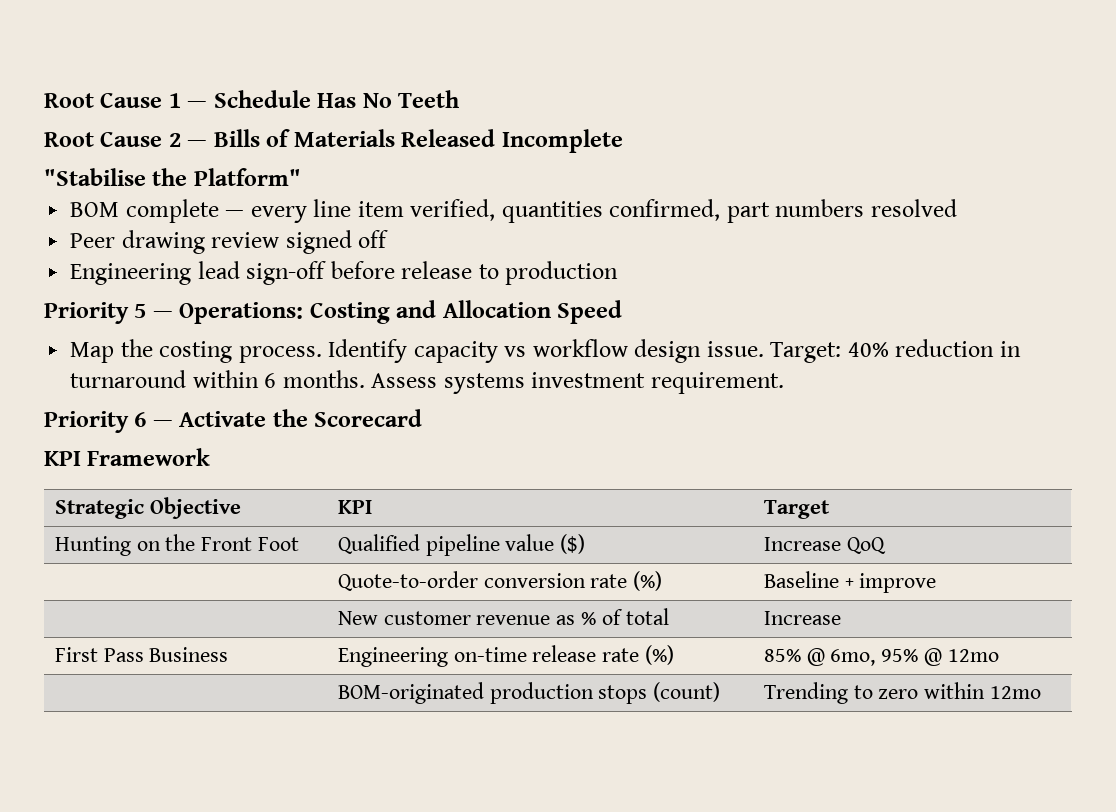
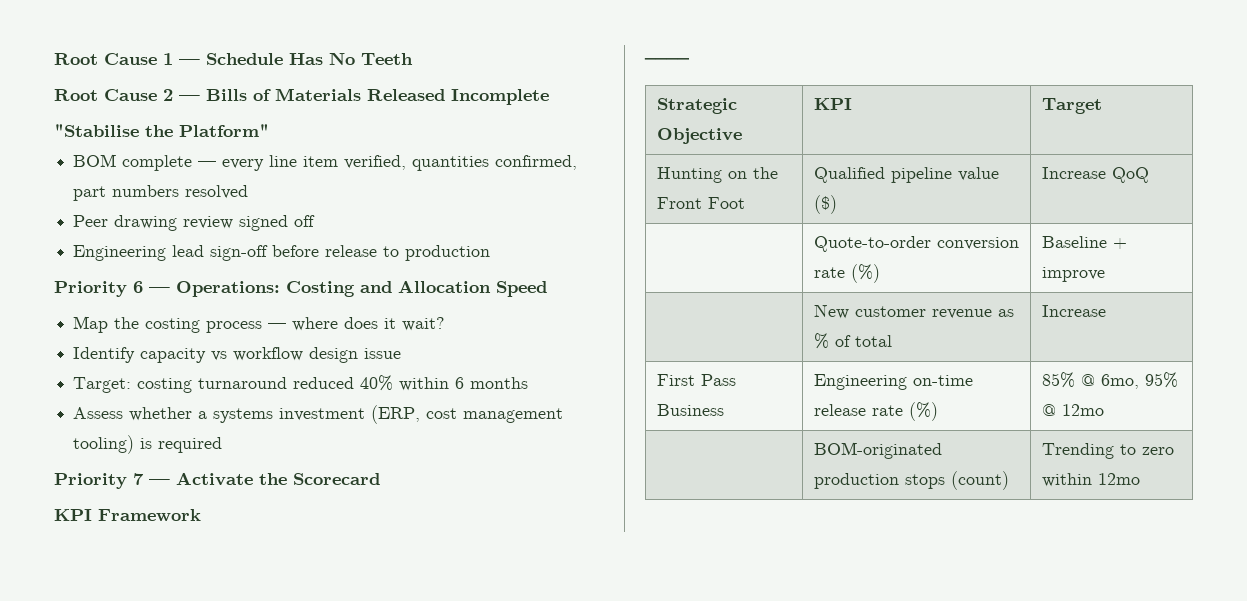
- Priority 5 — Operations: Costing and Allocation Speed
+ Priority 6 — Operations: Costing and Allocation Speed
- Map the costing process. Identify capacity vs workflow design issue. Target: 40% reduction in turnaround within 6 months. Assess systems investment requirement.
- Priority 6 — Activate the Scorecard
+ Map the costing process — where does it wait?
+ Identify capacity vs workflow design issue
+ Target: costing turnaround reduced 40% within 6 months
+ Assess whether a systems investment (ERP, cost management tooling) is required
+ Priority 7 — Activate the Scorecard
+ ────

